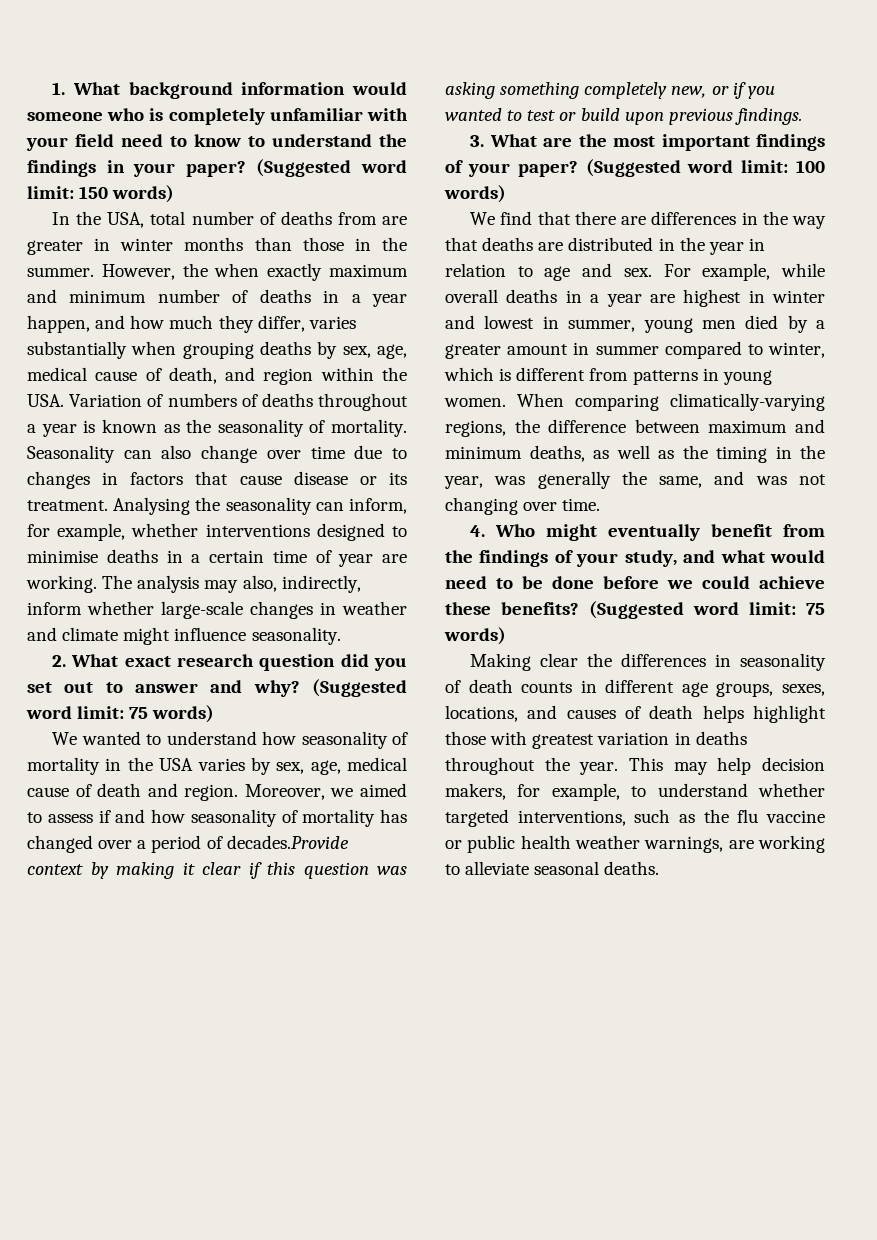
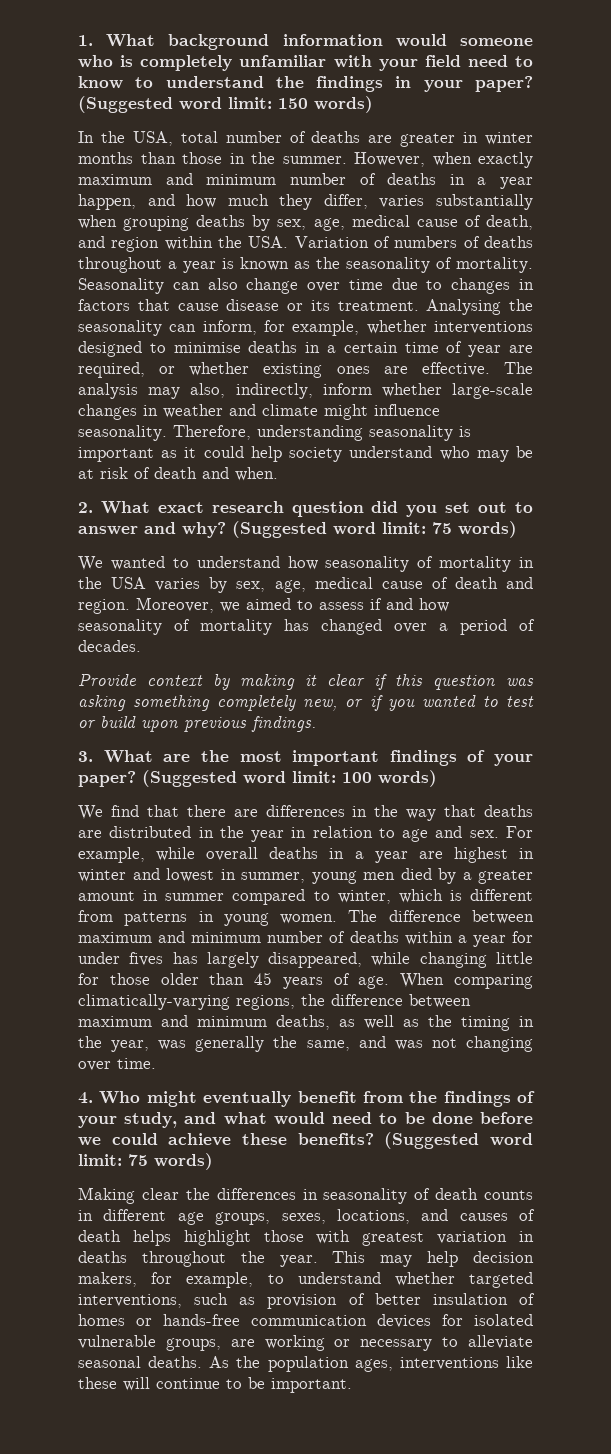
- In the USA, total number of deaths from are greater in winter months than those in the summer.
+ In the USA, total number of deaths are greater in winter months than those in the summer.
- However, the when exactly maximum and minimum number of deaths in a year happen, and how much they differ, varies substantially when grouping deaths by sex, age, medical cause of death, and region within the USA. Variation of numbers of deaths throughout a year is known as the seasonality of mortality.
+ However, when exactly maximum and minimum number of deaths in a year happen, and how much they differ, varies substantially when grouping deaths by sex, age, medical cause of death, and region within the USA. Variation of numbers of deaths throughout a year is known as the seasonality of mortality.
- Analysing the seasonality can inform, for example, whether interventions designed to minimise deaths in a certain time of year are working.
+ Analysing the seasonality can inform, for example, whether interventions designed to minimise deaths in a certain time of year are required, or whether existing ones are effective.
+ Therefore, understanding seasonality is important as it could help society understand who may be at risk of death and when.
- Moreover, we aimed to assess if and how seasonality of mortality has changed over a period of decades.Provide context by making it clear if this question was asking something completely new, or if you wanted to test or build upon previous findings.
+ Moreover, we aimed to assess if and how seasonality of mortality has changed over a period of decades.
+ Provide context by making it clear if this question was asking something completely new, or if you wanted to test or build upon previous findings.
+ The difference between maximum and minimum number of deaths within a year for under fives has largely disappeared, while changing little for those older than 45 years of age.
- This may help decision makers, for example, to understand whether targeted interventions, such as the flu vaccine or public health weather warnings, are working to alleviate seasonal deaths.
+ This may help decision makers, for example, to understand whether targeted interventions, such as provision of better insulation of homes or hands-free communication devices for isolated vulnerable groups, are working or necessary to alleviate seasonal deaths. As the population ages, interventions like these will continue to be important.

